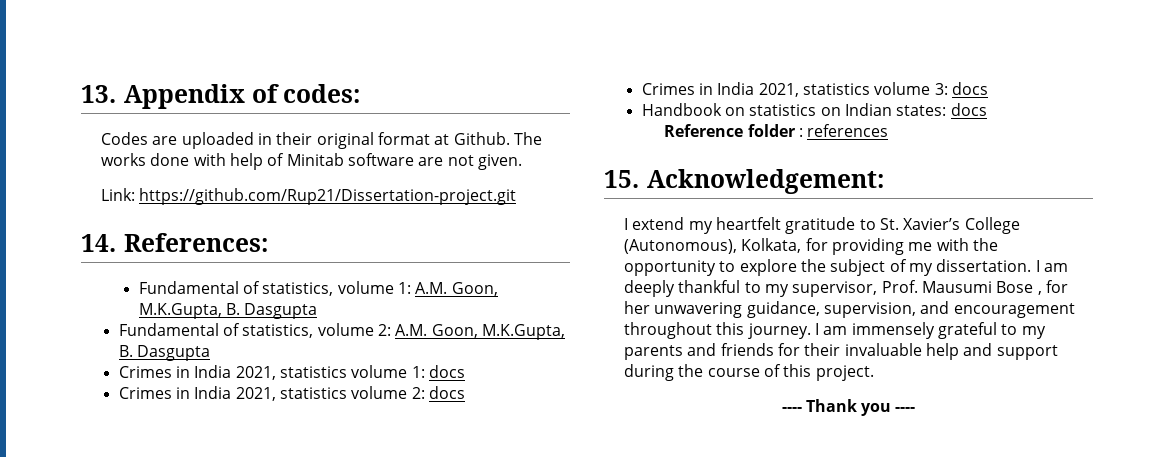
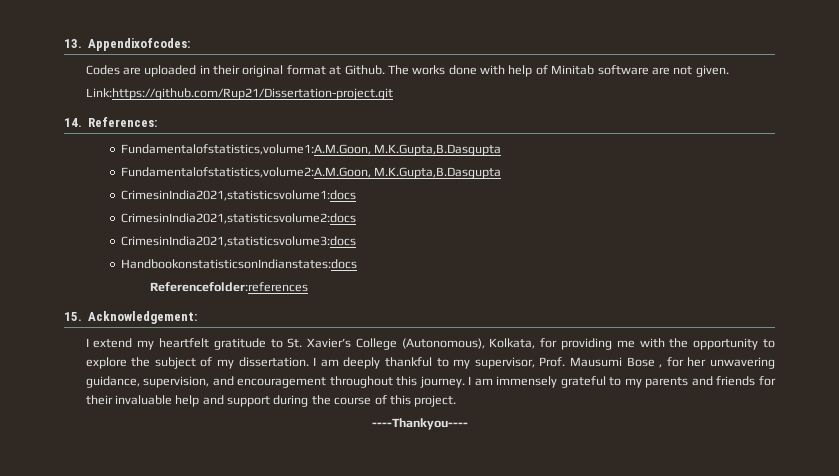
- 13. Appendix of codes:
+ 13. Appendixofcodes:
- Link: https://github.com/Rup21/Dissertation-project.git
+ Link:https://github.com/Rup21/Dissertation-project.git
- Fundamental of statistics, volume 1: A.M. Goon, M.K.Gupta, B. Dasgupta
- Fundamental of statistics, volume 2: A.M. Goon, M.K.Gupta, B. Dasgupta
- Crimes in India 2021, statistics volume 1: docs
- Crimes in India 2021, statistics volume 2: docs
- Crimes in India 2021, statistics volume 3: docs
- Handbook on statistics on Indian states: docs
- Reference folder : references
+ Fundamentalofstatistics,volume1:A.M.Goon, M.K.Gupta,B.Dasgupta
+ Fundamentalofstatistics,volume2:A.M.Goon, M.K.Gupta,B.Dasgupta
+ CrimesinIndia2021,statisticsvolume1:docs
+ CrimesinIndia2021,statisticsvolume2:docs
+ CrimesinIndia2021,statisticsvolume3:docs
+ HandbookonstatisticsonIndianstates:docs
+ Referencefolder:references
- ---- Thank you ----
+ ----Thankyou----

